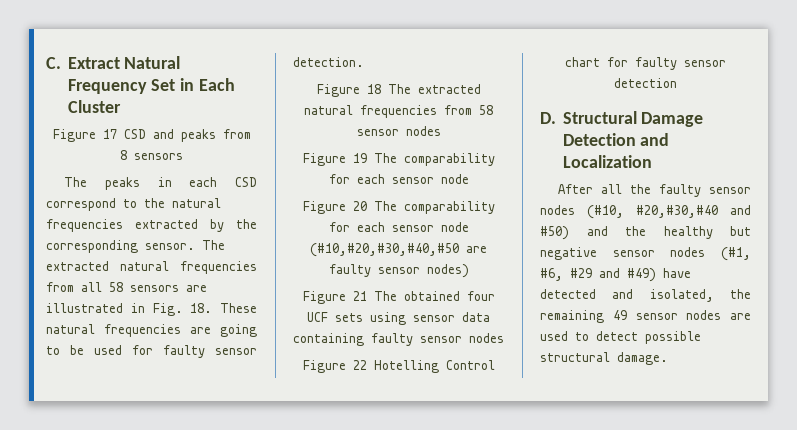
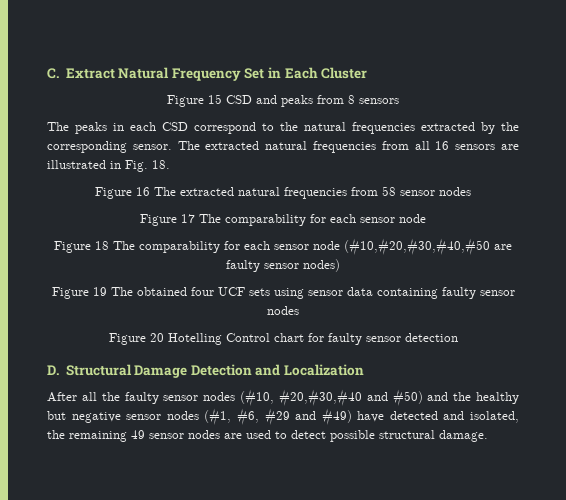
- Figure 17 CSD and peaks from 8 sensors
+ Figure 15 CSD and peaks from 8 sensors
- The extracted natural frequencies from all 58 sensors are illustrated in Fig. 18. These natural frequencies are going to be used for faulty sensor detection.
- Figure 18 The extracted natural frequencies from 58 sensor nodes
+ The extracted natural frequencies from all 16 sensors are illustrated in Fig. 18.
+ Figure 16 The extracted natural frequencies from 58 sensor nodes
- Figure 19 The comparability for each sensor node
+ Figure 17 The comparability for each sensor node
- Figure 20 The comparability for each sensor node (#10,#20,#30,#40,#50 are faulty sensor nodes)
+ Figure 18 The comparability for each sensor node (#10,#20,#30,#40,#50 are faulty sensor nodes)
- Figure 21 The obtained four UCF sets using sensor data containing faulty sensor nodes
+ Figure 19 The obtained four UCF sets using sensor data containing faulty sensor nodes
- Figure 22 Hotelling Control chart for faulty sensor detection
+ Figure 20 Hotelling Control chart for faulty sensor detection

